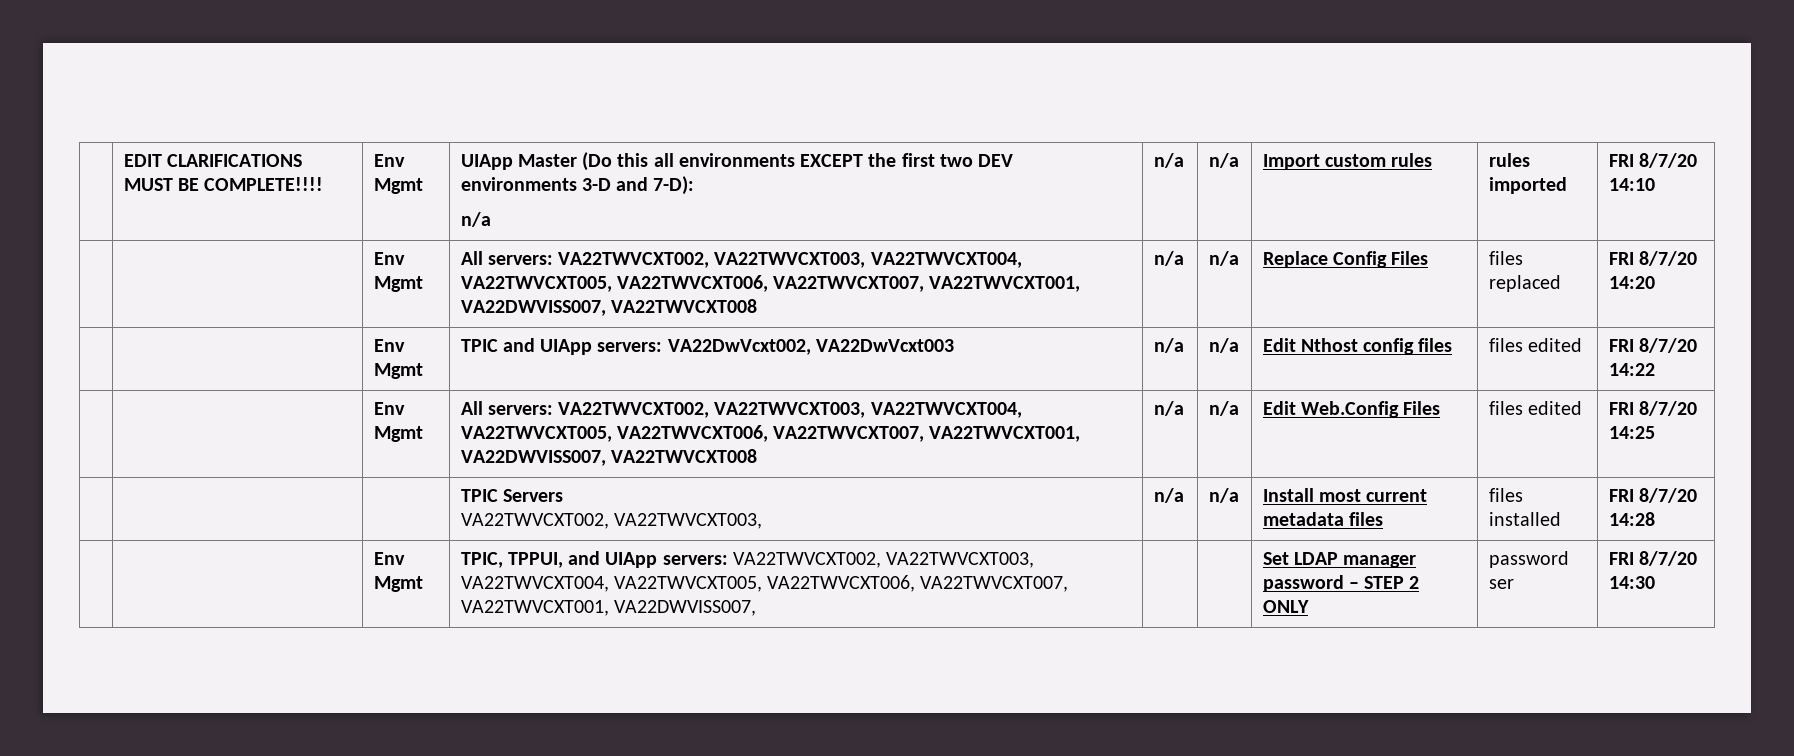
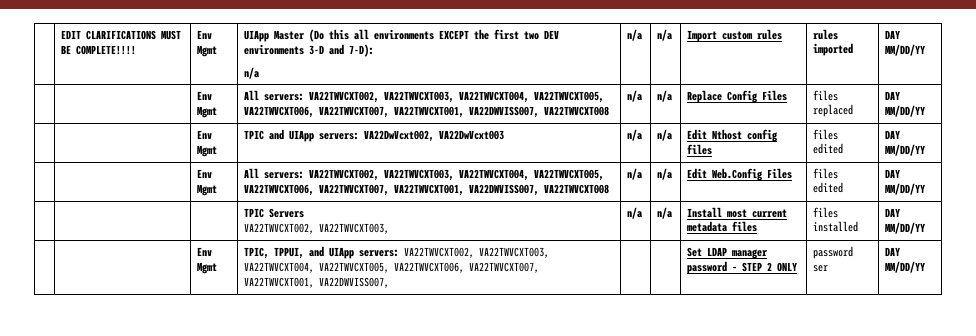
  | EDIT CLARIFICATIONS MUST BE COMPLETE!!!! | Env Mgmt | UIApp Master (Do this all environments EXCEPT the first two DEV environments 3-D and 7-D):
- n/a | n/a | n/a | Import custom rules | rules imported | FRI 8/7/20 14:10
+ n/a | n/a | n/a | Import custom rules | rules imported | DAY MM/DD/YY
- | | Env Mgmt | All servers: VA22TWVCXT002, VA22TWVCXT003, VA22TWVCXT004, VA22TWVCXT005, VA22TWVCXT006, VA22TWVCXT007, VA22TWVCXT001, VA22DWVISS007, VA22TWVCXT008 | n/a | n/a | Replace Config Files | files replaced | FRI 8/7/20 14:20
+ | | Env Mgmt | All servers: VA22TWVCXT002, VA22TWVCXT003, VA22TWVCXT004, VA22TWVCXT005, VA22TWVCXT006, VA22TWVCXT007, VA22TWVCXT001, VA22DWVISS007, VA22TWVCXT008 | n/a | n/a | Replace Config Files | files replaced | DAY MM/DD/YY
- | | Env Mgmt | TPIC and UIApp servers: VA22DwVcxt002, VA22DwVcxt003 | n/a | n/a | Edit Nthost config files | files edited | FRI 8/7/20 14:22
+ | | Env Mgmt | TPIC and UIApp servers: VA22DwVcxt002, VA22DwVcxt003 | n/a | n/a | Edit Nthost config files | files edited | DAY MM/DD/YY
- | | Env Mgmt | All servers: VA22TWVCXT002, VA22TWVCXT003, VA22TWVCXT004, VA22TWVCXT005, VA22TWVCXT006, VA22TWVCXT007, VA22TWVCXT001, VA22DWVISS007, VA22TWVCXT008 | n/a | n/a | Edit Web.Config Files | files edited | FRI 8/7/20 14:25
+ | | Env Mgmt | All servers: VA22TWVCXT002, VA22TWVCXT003, VA22TWVCXT004, VA22TWVCXT005, VA22TWVCXT006, VA22TWVCXT007, VA22TWVCXT001, VA22DWVISS007, VA22TWVCXT008 | n/a | n/a | Edit Web.Config Files | files edited | DAY MM/DD/YY
  | | | TPIC Servers
- VA22TWVCXT002, VA22TWVCXT003, | n/a | n/a | Install most current metadata files | files installed | FRI 8/7/20 14:28
+ VA22TWVCXT002, VA22TWVCXT003, | n/a | n/a | Install most current metadata files | files installed | DAY MM/DD/YY
- | | Env Mgmt | TPIC, TPPUI, and UIApp servers: VA22TWVCXT002, VA22TWVCXT003, VA22TWVCXT004, VA22TWVCXT005, VA22TWVCXT006, VA22TWVCXT007, VA22TWVCXT001, VA22DWVISS007, | | | Set LDAP manager password – STEP 2 ONLY | password ser | FRI 8/7/20 14:30
+ | | Env Mgmt | TPIC, TPPUI, and UIApp servers: VA22TWVCXT002, VA22TWVCXT003, VA22TWVCXT004, VA22TWVCXT005, VA22TWVCXT006, VA22TWVCXT007, VA22TWVCXT001, VA22DWVISS007, | | | Set LDAP manager password – STEP 2 ONLY | password ser | DAY MM/DD/YY

